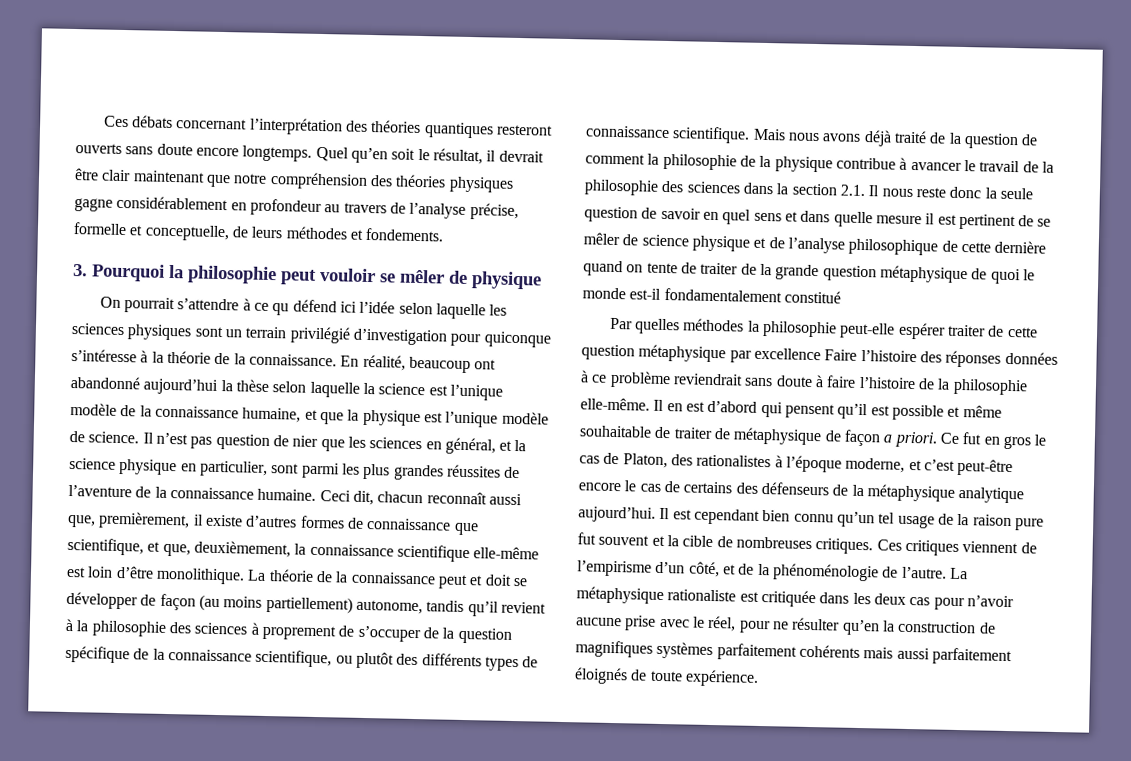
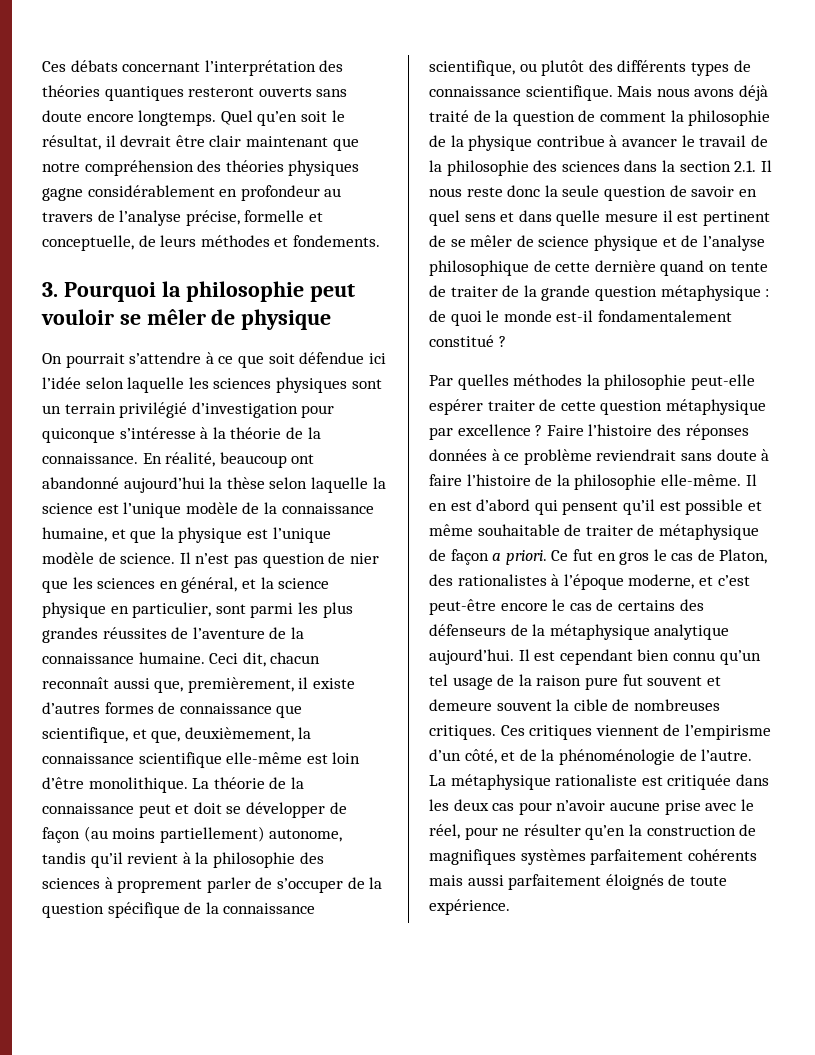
- On pourrait s’attendre à ce qu défend ici l’idée selon laquelle les sciences physiques sont un terrain privilégié d’investigation pour quiconque s’intéresse à la théorie de la connaissance.
+ On pourrait s’attendre à ce que soit défendue ici l’idée selon laquelle les sciences physiques sont un terrain privilégié d’investigation pour quiconque s’intéresse à la théorie de la connaissance.
- La théorie de la connaissance peut et doit se développer de façon (au moins partiellement) autonome, tandis qu’il revient à la philosophie des sciences à proprement de s’occuper de la question spécifique de la connaissance scientifique, ou plutôt des différents types de connaissance scientifique.
+ La théorie de la connaissance peut et doit se développer de façon (au moins partiellement) autonome, tandis qu’il revient à la philosophie des sciences à proprement parler de s’occuper de la question spécifique de la connaissance scientifique, ou plutôt des différents types de connaissance scientifique.
- Mais nous avons déjà traité de la question de comment la philosophie de la physique contribue à avancer le travail de la philosophie des sciences dans la section 2.1. Il nous reste donc la seule question de savoir en quel sens et dans quelle mesure il est pertinent de se mêler de science physique et de l’analyse philosophique de cette dernière quand on tente de traiter de la grande question métaphysique de quoi le monde est-il fondamentalement constitué
+ Mais nous avons déjà traité de la question de comment la philosophie de la physique contribue à avancer le travail de la philosophie des sciences dans la section 2.1. Il nous reste donc la seule question de savoir en quel sens et dans quelle mesure il est pertinent de se mêler de science physique et de l’analyse philosophique de cette dernière quand on tente de traiter de la grande question métaphysique : de quoi le monde est-il fondamentalement constitué ?
- Par quelles méthodes la philosophie peut-elle espérer traiter de cette question métaphysique par excellence Faire l’histoire des réponses données à ce problème reviendrait sans doute à faire l’histoire de la philosophie elle-même.
+ Par quelles méthodes la philosophie peut-elle espérer traiter de cette question métaphysique par excellence ? Faire l’histoire des réponses données à ce problème reviendrait sans doute à faire l’histoire de la philosophie elle-même.
- Il est cependant bien connu qu’un tel usage de la raison pure fut souvent et la cible de nombreuses critiques.
+ Il est cependant bien connu qu’un tel usage de la raison pure fut souvent et demeure souvent la cible de nombreuses critiques.

